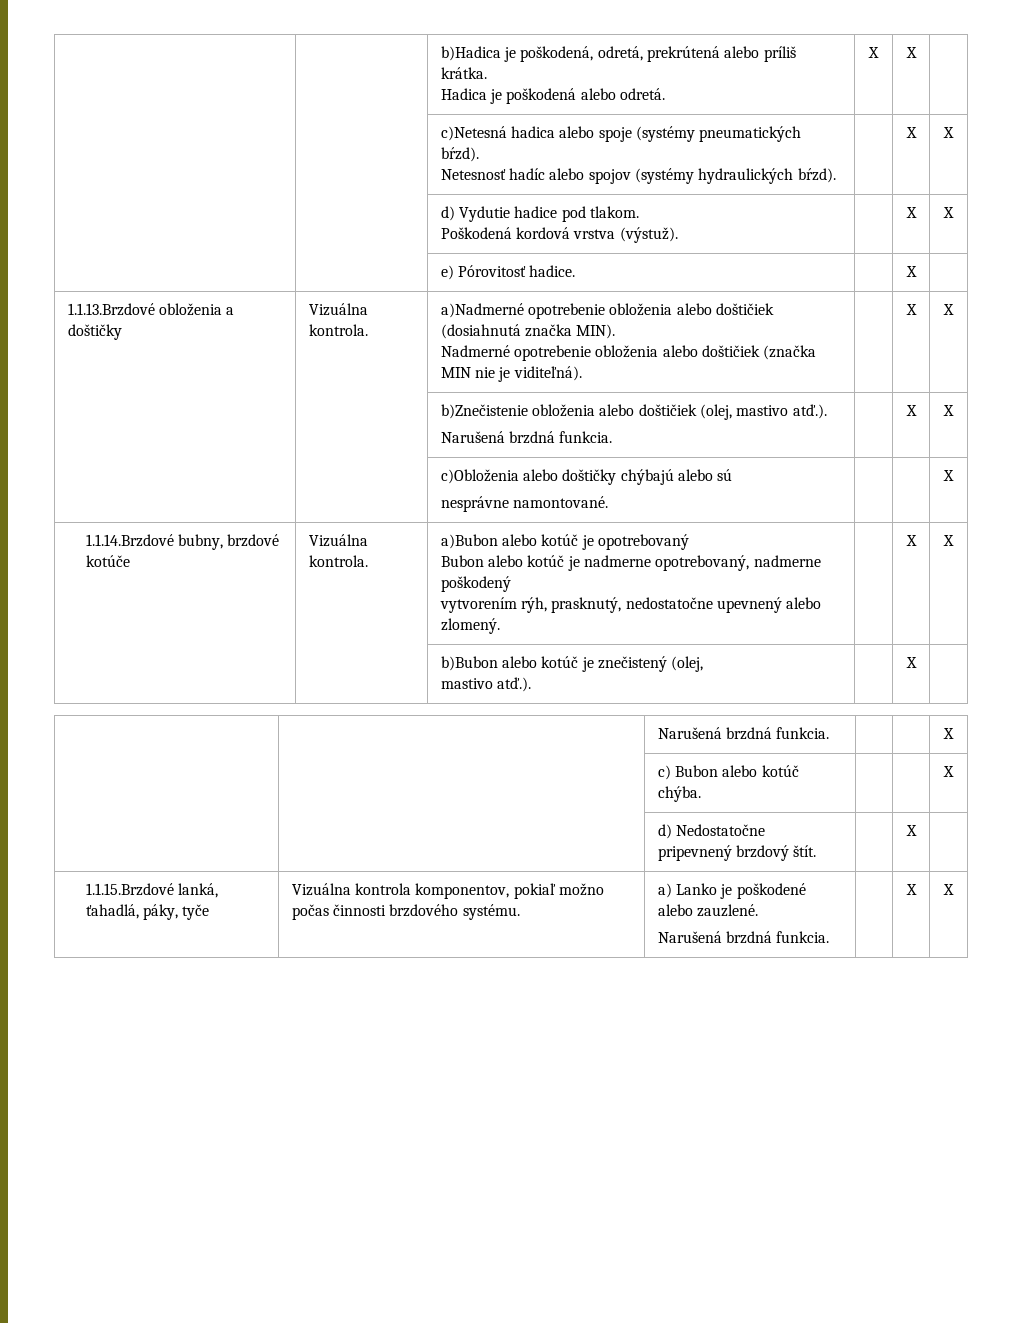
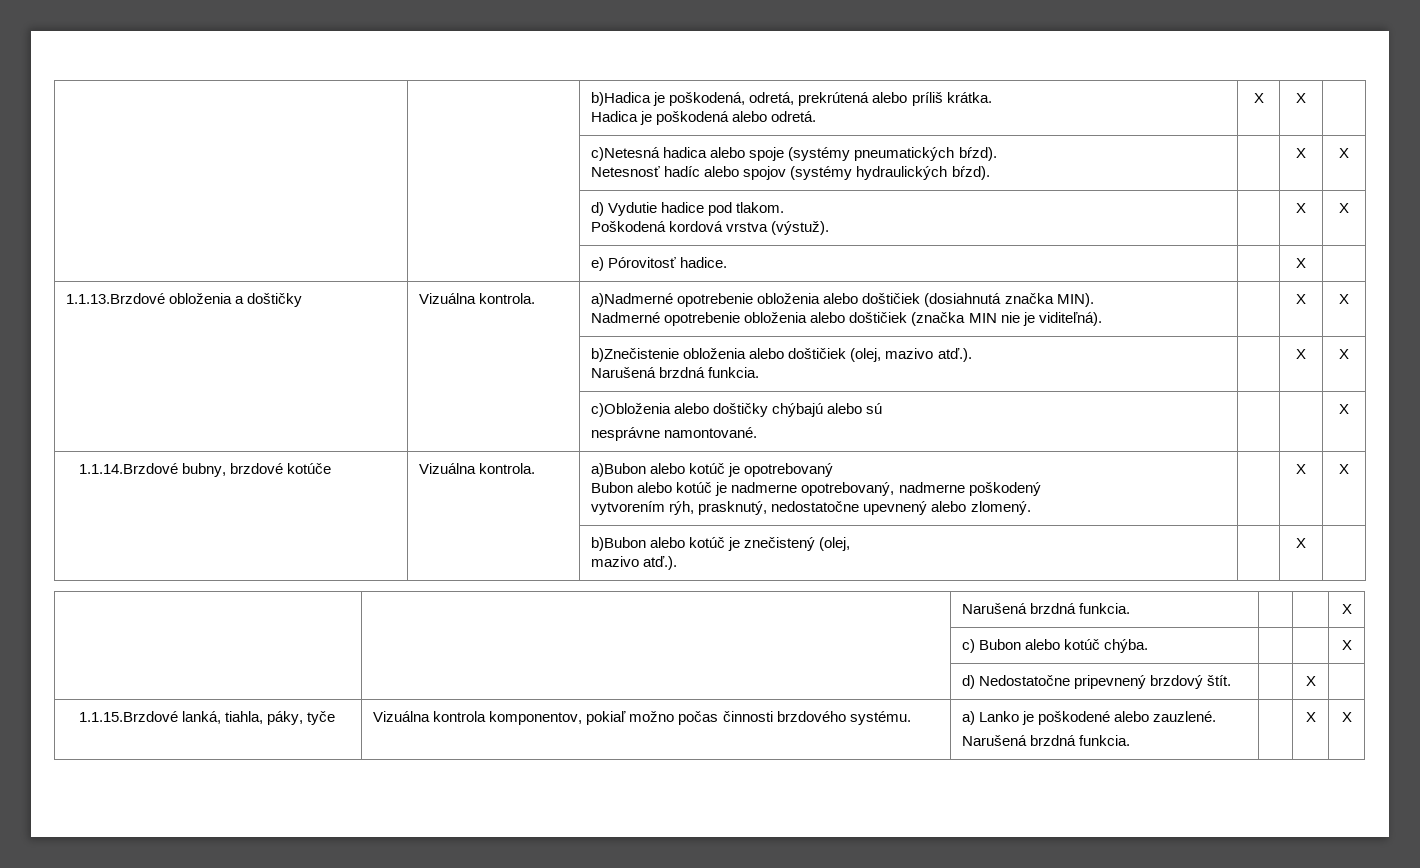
- | | b)Znečistenie obloženia alebo doštičiek (olej, mastivo atď.).
+ | | b)Znečistenie obloženia alebo doštičiek (olej, mazivo atď.).
  | | b)Bubon alebo kotúč je znečistený (olej,
- mastivo atď.). | | X |
+ mazivo atď.). | | X |
- 1.1.15.Brzdové lanká, ťahadlá, páky, tyče | Vizuálna kontrola komponentov, pokiaľ možno počas činnosti brzdového systému. | a) Lanko je poškodené alebo zauzlené.
+ 1.1.15.Brzdové lanká, tiahla, páky, tyče | Vizuálna kontrola komponentov, pokiaľ možno počas činnosti brzdového systému. | a) Lanko je poškodené alebo zauzlené.

